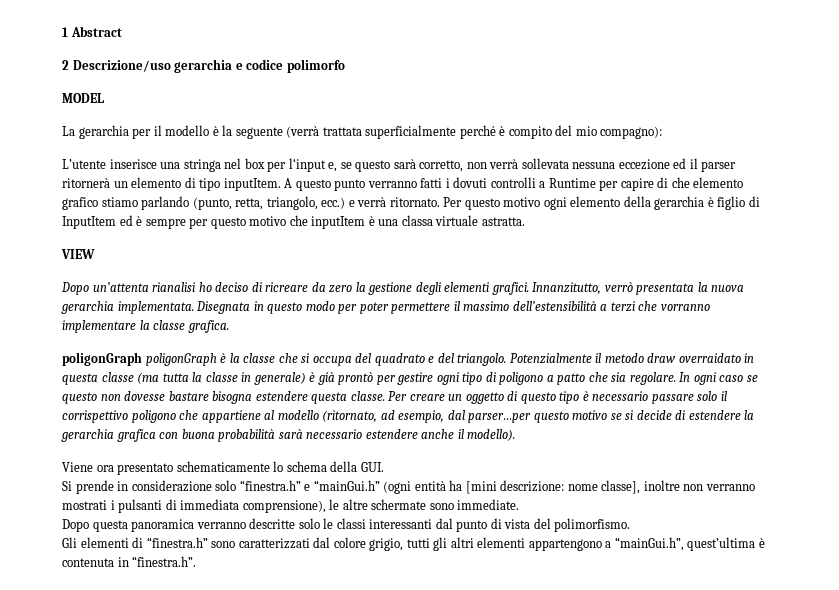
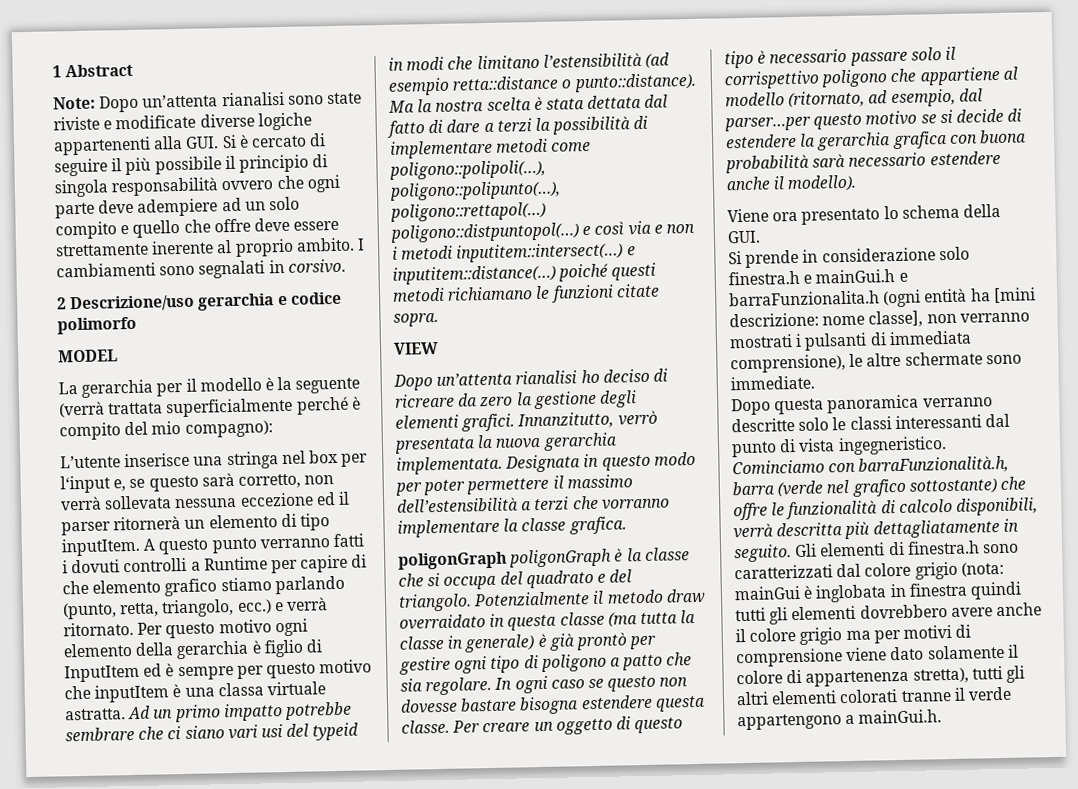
+ Note: Dopo un’attenta rianalisi sono state riviste e modificate diverse logiche appartenenti alla GUI. Si è cercato di seguire il più possibile il principio di singola responsabilità ovvero che ogni parte deve adempiere ad un solo compito e quello che offre deve essere strettamente inerente al proprio ambito. I cambiamenti sono segnalati in corsivo.
+ Ad un primo impatto potrebbe sembrare che ci siano vari usi del typeid in modi che limitano l’estensibilità (ad esempio retta::distance o punto::distance). Ma la nostra scelta è stata dettata dal fatto di dare a terzi la possibilità di implementare metodi come poligono::polipoli(…), poligono::polipunto(…), poligono::rettapol(…) poligono::distpuntopol(…) e così via e non i metodi inputitem::intersect(…) e inputitem::distance(…) poiché questi metodi richiamano le funzioni citate sopra.
- Disegnata in questo modo per poter permettere il massimo dell’estensibilità a terzi che vorranno implementare la classe grafica.
+ Designata in questo modo per poter permettere il massimo dell’estensibilità a terzi che vorranno implementare la classe grafica.
- Viene ora presentato schematicamente lo schema della GUI.
+ Viene ora presentato lo schema della GUI.
- Si prende in considerazione solo “finestra.h” e “mainGui.h” (ogni entità ha [mini descrizione: nome classe], inoltre non verranno mostrati i pulsanti di immediata comprensione), le altre schermate sono immediate.
+ Si prende in considerazione solo finestra.h e mainGui.h e barraFunzionalita.h (ogni entità ha [mini descrizione: nome classe], non verranno mostrati i pulsanti di immediata comprensione), le altre schermate sono immediate.
- Dopo questa panoramica verranno descritte solo le classi interessanti dal punto di vista del polimorfismo.
- Gli elementi di “finestra.h” sono caratterizzati dal colore grigio, tutti gli altri elementi appartengono a “mainGui.h”, quest’ultima è contenuta in “finestra.h”.
+ Dopo questa panoramica verranno descritte solo le classi interessanti dal punto di vista ingegneristico. Cominciamo con barraFunzionalità.h, barra (verde nel grafico sottostante) che offre le funzionalità di calcolo disponibili, verrà descritta più dettagliatamente in seguito. Gli elementi di finestra.h sono caratterizzati dal colore grigio (nota: mainGui è inglobata in finestra quindi tutti gli elementi dovrebbero avere anche il colore grigio ma per motivi di comprensione viene dato solamente il colore di appartenenza stretta), tutti gli altri elementi colorati tranne il verde appartengono a mainGui.h.

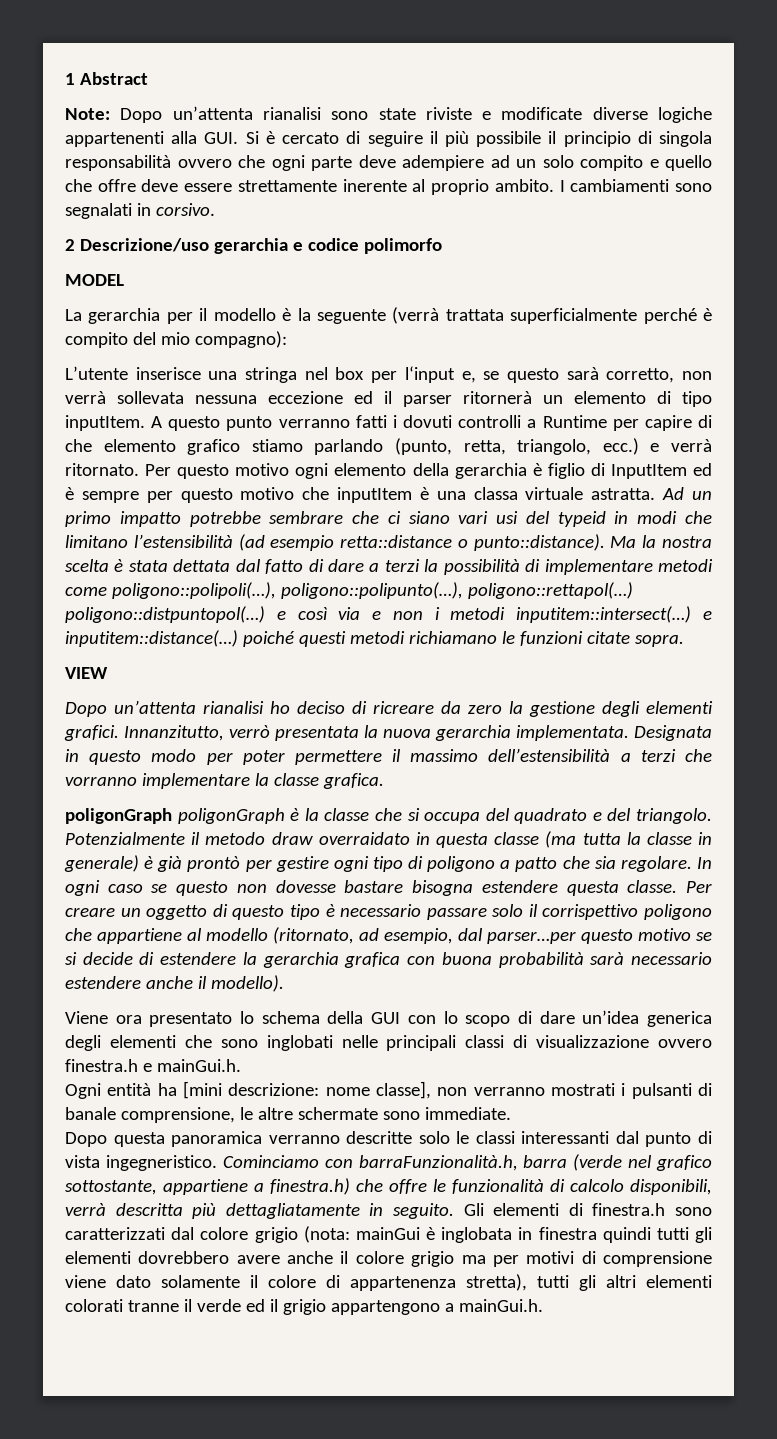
- Viene ora presentato lo schema della GUI.
- Si prende in considerazione solo finestra.h e mainGui.h e barraFunzionalita.h (ogni entità ha [mini descrizione: nome classe], non verranno mostrati i pulsanti di immediata comprensione), le altre schermate sono immediate.
+ Viene ora presentato lo schema della GUI con lo scopo di dare un’idea generica degli elementi che sono inglobati nelle principali classi di visualizzazione ovvero finestra.h e mainGui.h.
+ Ogni entità ha [mini descrizione: nome classe], non verranno mostrati i pulsanti di banale comprensione, le altre schermate sono immediate.
- Cominciamo con barraFunzionalità.h, barra (verde nel grafico sottostante) che offre le funzionalità di calcolo disponibili, verrà descritta più dettagliatamente in seguito.
+ Cominciamo con barraFunzionalità.h, barra (verde nel grafico sottostante, appartiene a finestra.h) che offre le funzionalità di calcolo disponibili, verrà descritta più dettagliatamente in seguito.
- Gli elementi di finestra.h sono caratterizzati dal colore grigio (nota: mainGui è inglobata in finestra quindi tutti gli elementi dovrebbero avere anche il colore grigio ma per motivi di comprensione viene dato solamente il colore di appartenenza stretta), tutti gli altri elementi colorati tranne il verde appartengono a mainGui.h.
+ Gli elementi di finestra.h sono caratterizzati dal colore grigio (nota: mainGui è inglobata in finestra quindi tutti gli elementi dovrebbero avere anche il colore grigio ma per motivi di comprensione viene dato solamente il colore di appartenenza stretta), tutti gli altri elementi colorati tranne il verde ed il grigio appartengono a mainGui.h.

